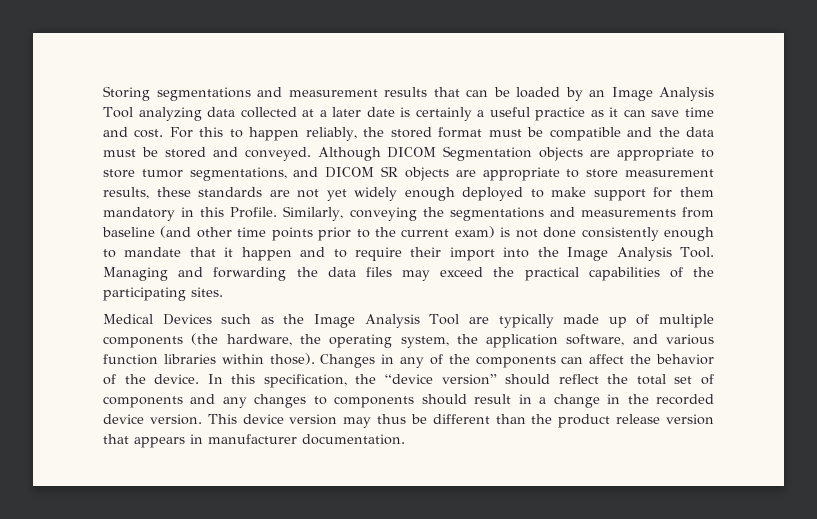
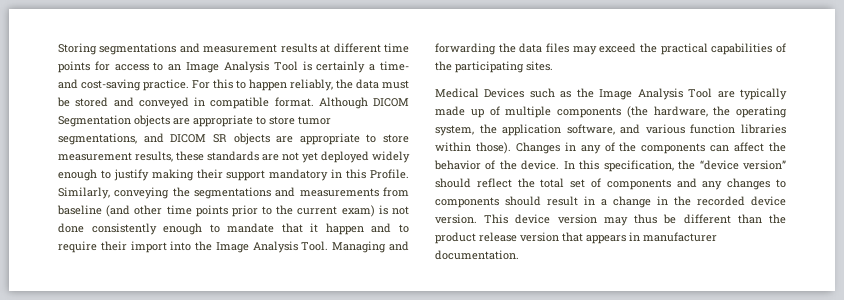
- Storing segmentations and measurement results that can be loaded by an Image Analysis Tool analyzing data collected at a later date is certainly a useful practice as it can save time and cost.
+ Storing segmentations and measurement results at different time points for access to an Image Analysis Tool is certainly a time- and cost-saving practice.
- For this to happen reliably, the stored format must be compatible and the data must be stored and conveyed.
+ For this to happen reliably, the data must be stored and conveyed in compatible format.
- Although DICOM Segmentation objects are appropriate to store tumor segmentations, and DICOM SR objects are appropriate to store measurement results, these standards are not yet widely enough deployed to make support for them mandatory in this Profile.
+ Although DICOM Segmentation objects are appropriate to store tumor segmentations, and DICOM SR objects are appropriate to store measurement results, these standards are not yet deployed widely enough to justify making their support mandatory in this Profile.

